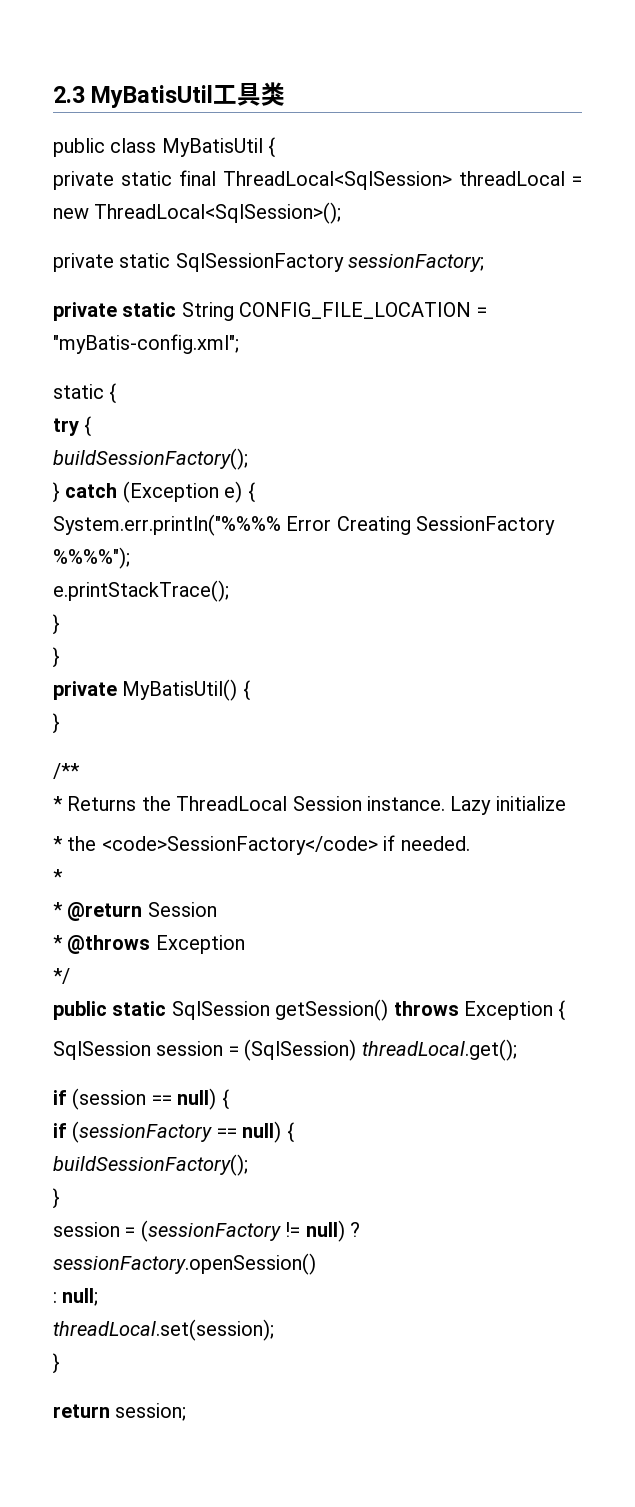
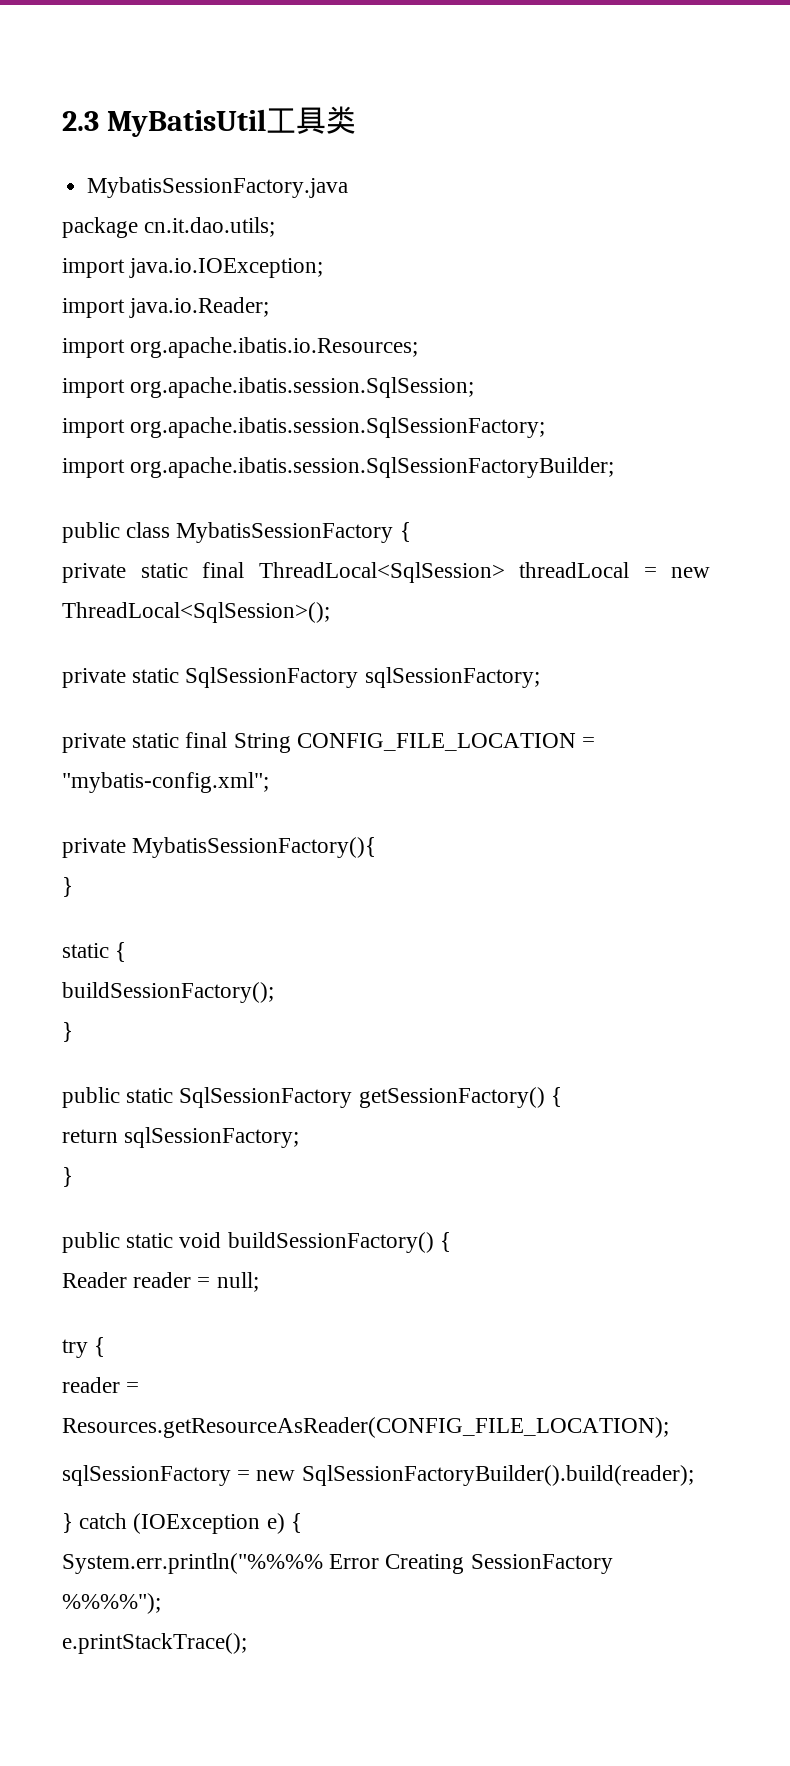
+ MybatisSessionFactory.java
+ package cn.it.dao.utils;
+ import java.io.IOException;
+ import java.io.Reader;
+ import org.apache.ibatis.io.Resources;
+ import org.apache.ibatis.session.SqlSession;
+ import org.apache.ibatis.session.SqlSessionFactory;
+ import org.apache.ibatis.session.SqlSessionFactoryBuilder;
- public class MyBatisUtil {
+ public class MybatisSessionFactory {
- private static SqlSessionFactory sessionFactory;
- private static String CONFIG_FILE_LOCATION = "myBatis-config.xml";
+ private static SqlSessionFactory sqlSessionFactory;
+ private static final String CONFIG_FILE_LOCATION = "mybatis-config.xml";
+ private MybatisSessionFactory(){
+ }
+ buildSessionFactory();
+ }
+ public static SqlSessionFactory getSessionFactory() {
+ return sqlSessionFactory;
+ }
+ public static void buildSessionFactory() {
+ Reader reader = null;
  try {
- buildSessionFactory();
- } catch (Exception e) {
+ reader = Resources.getResourceAsReader(CONFIG_FILE_LOCATION);
+ sqlSessionFactory = new SqlSessionFactoryBuilder().build(reader);
+ } catch (IOException e) {
  e.printStackTrace();
- }
- }
- private MyBatisUtil() {
- }
- /**
- * Returns the ThreadLocal Session instance. Lazy initialize
- * the <code>SessionFactory</code> if needed.
- *
- * @return Session
- * @throws Exception
- */
- public static SqlSession getSession() throws Exception {
- SqlSession session = (SqlSession) threadLocal.get();
- if (session == null) {
- if (sessionFactory == null) {
- buildSessionFactory();
- }
- session = (sessionFactory != null) ? sessionFactory.openSession()
- : null;
- threadLocal.set(session);
- }
- return session;

